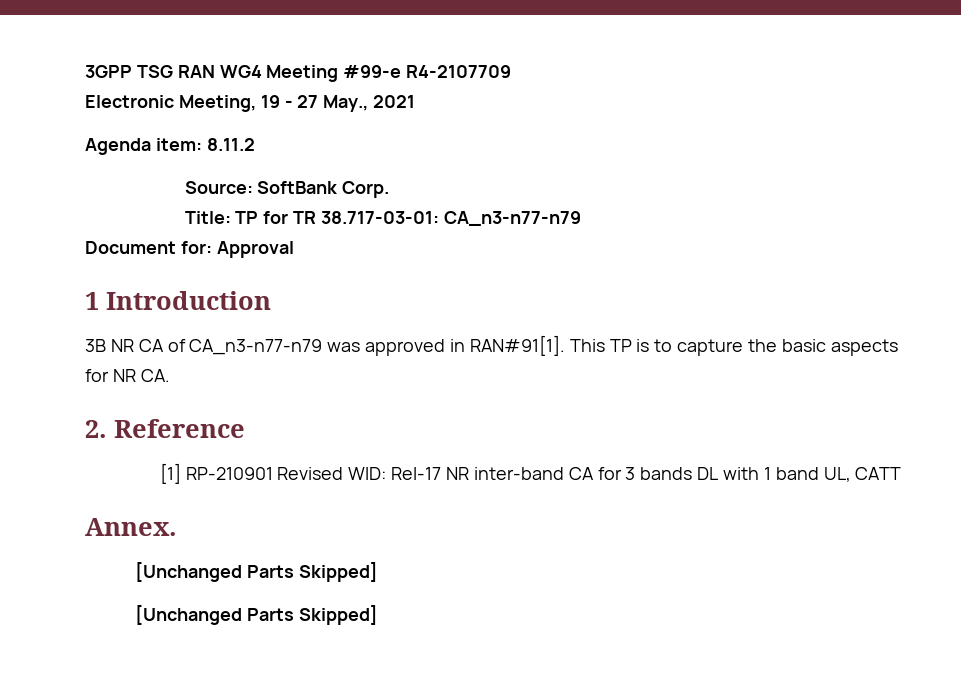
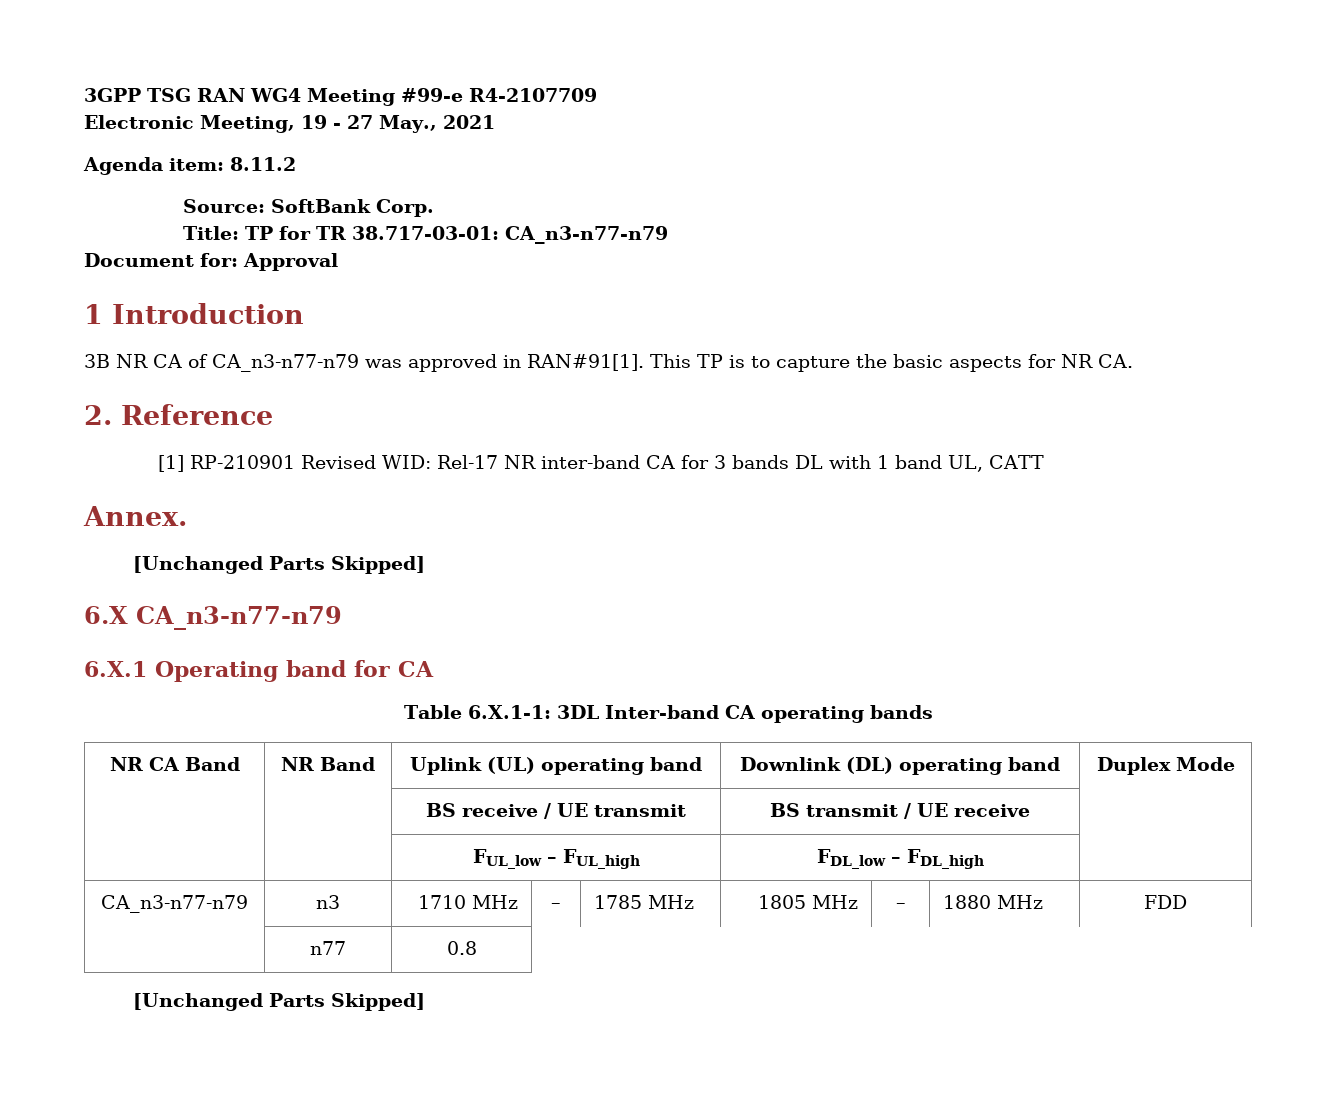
+ 6.X CA_n3-n77-n79
+ 6.X.1 Operating band for CA
+ Table 6.X.1-1: 3DL Inter-band CA operating bands
+ NR CA Band | NR Band | Uplink (UL) operating band | Downlink (DL) operating band | Duplex Mode
+ | | BS receive / UE transmit | BS transmit / UE receive |
+ | | FUL_low – FUL_high | FDL_low – FDL_high |
+ CA_n3-n77-n79 | n3 | 1710 MHz | – | 1785 MHz | 1805 MHz | – | 1880 MHz | FDD
+ | n77 | 0.8

